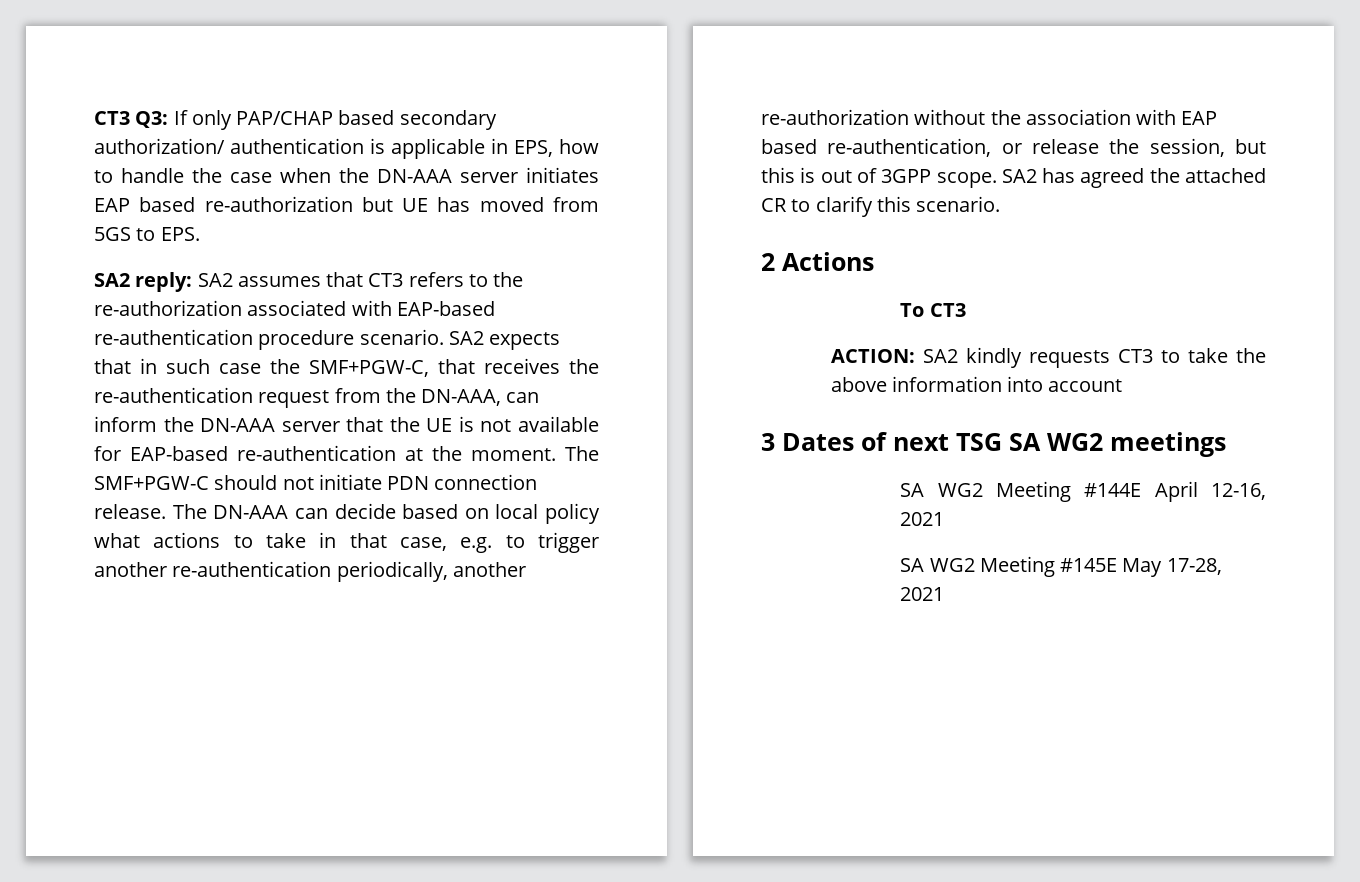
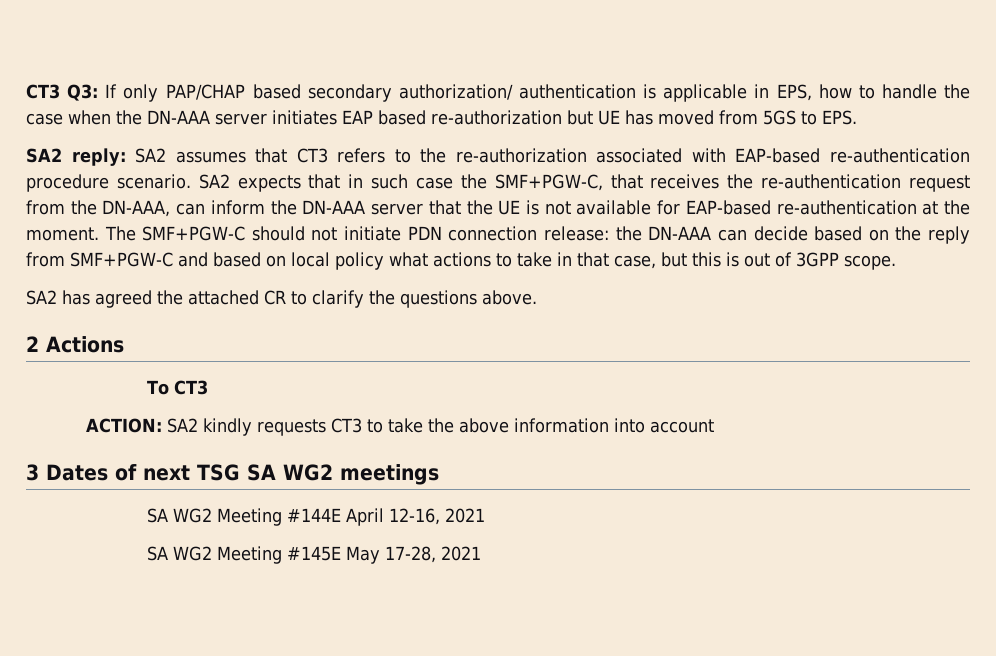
- The SMF+PGW-C should not initiate PDN connection release. The DN-AAA can decide based on local policy what actions to take in that case, e.g. to trigger another re-authentication periodically, another re-authorization without the association with EAP based re-authentication, or release the session, but this is out of 3GPP scope. SA2 has agreed the attached CR to clarify this scenario.
+ The SMF+PGW-C should not initiate PDN connection release: the DN-AAA can decide based on the reply from SMF+PGW-C and based on local policy what actions to take in that case, but this is out of 3GPP scope.
+ SA2 has agreed the attached CR to clarify the questions above.

